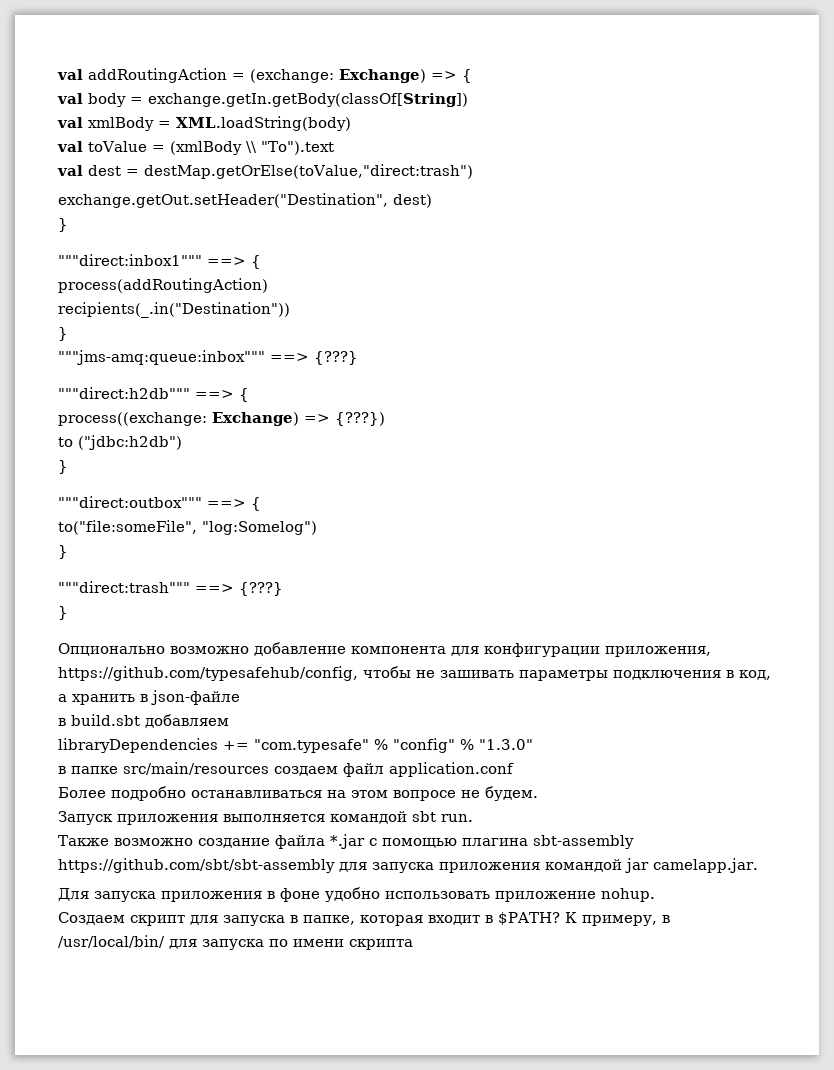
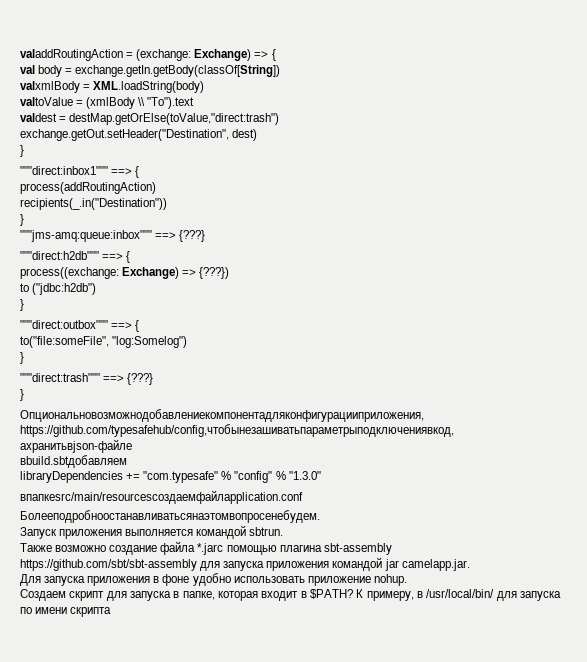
- val addRoutingAction = (exchange: Exchange) => {
+ valaddRoutingAction = (exchange: Exchange) => {
- val xmlBody = XML.loadString(body)
+ valxmlBody = XML.loadString(body)
- val toValue = (xmlBody \\ "To").text
+ valtoValue = (xmlBody \\ "To").text
- val dest = destMap.getOrElse(toValue,"direct:trash")
+ valdest = destMap.getOrElse(toValue,"direct:trash")
- Опционально возможно добавление компонента для конфигурации приложения, https://github.com/typesafehub/config, чтобы не зашивать параметры подключения в код, а хранить в json-файле
- в build.sbt добавляем
+ Опциональновозможнодобавлениекомпонентадляконфигурацииприложения, https://github.com/typesafehub/config,чтобынезашиватьпараметрыподключениявкод, ахранитьвjson-файле
+ вbuild.sbtдобавляем
- в папке src/main/resources создаем файл application.conf
- Более подробно останавливаться на этом вопросе не будем.
+ впапкеsrc/main/resourcesсоздаемфайлapplication.conf
+ Болееподробноостанавливатьсянаэтомвопросенебудем.
- Запуск приложения выполняется командой sbt run.
+ Запуск приложения выполняется командой sbtrun.
- Также возможно создание файла *.jar с помощью плагина sbt-assembly https://github.com/sbt/sbt-assembly для запуска приложения командой jar camelapp.jar.
+ Также возможно создание файла *.jarс помощью плагина sbt-assembly https://github.com/sbt/sbt-assembly для запуска приложения командой jar camelapp.jar.

